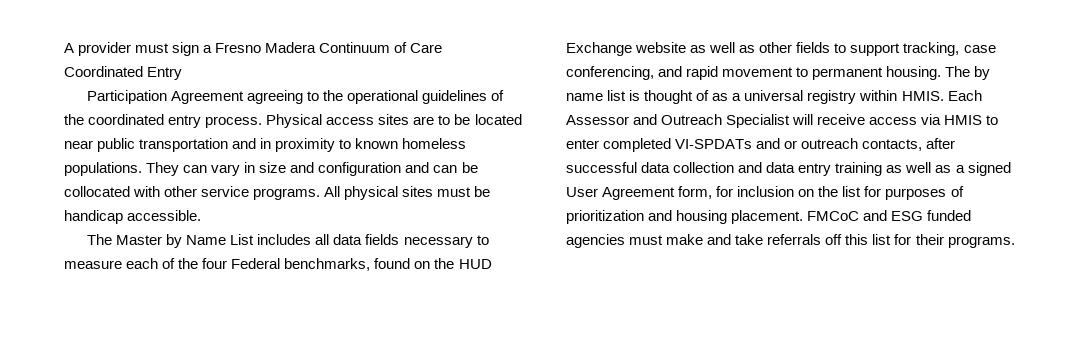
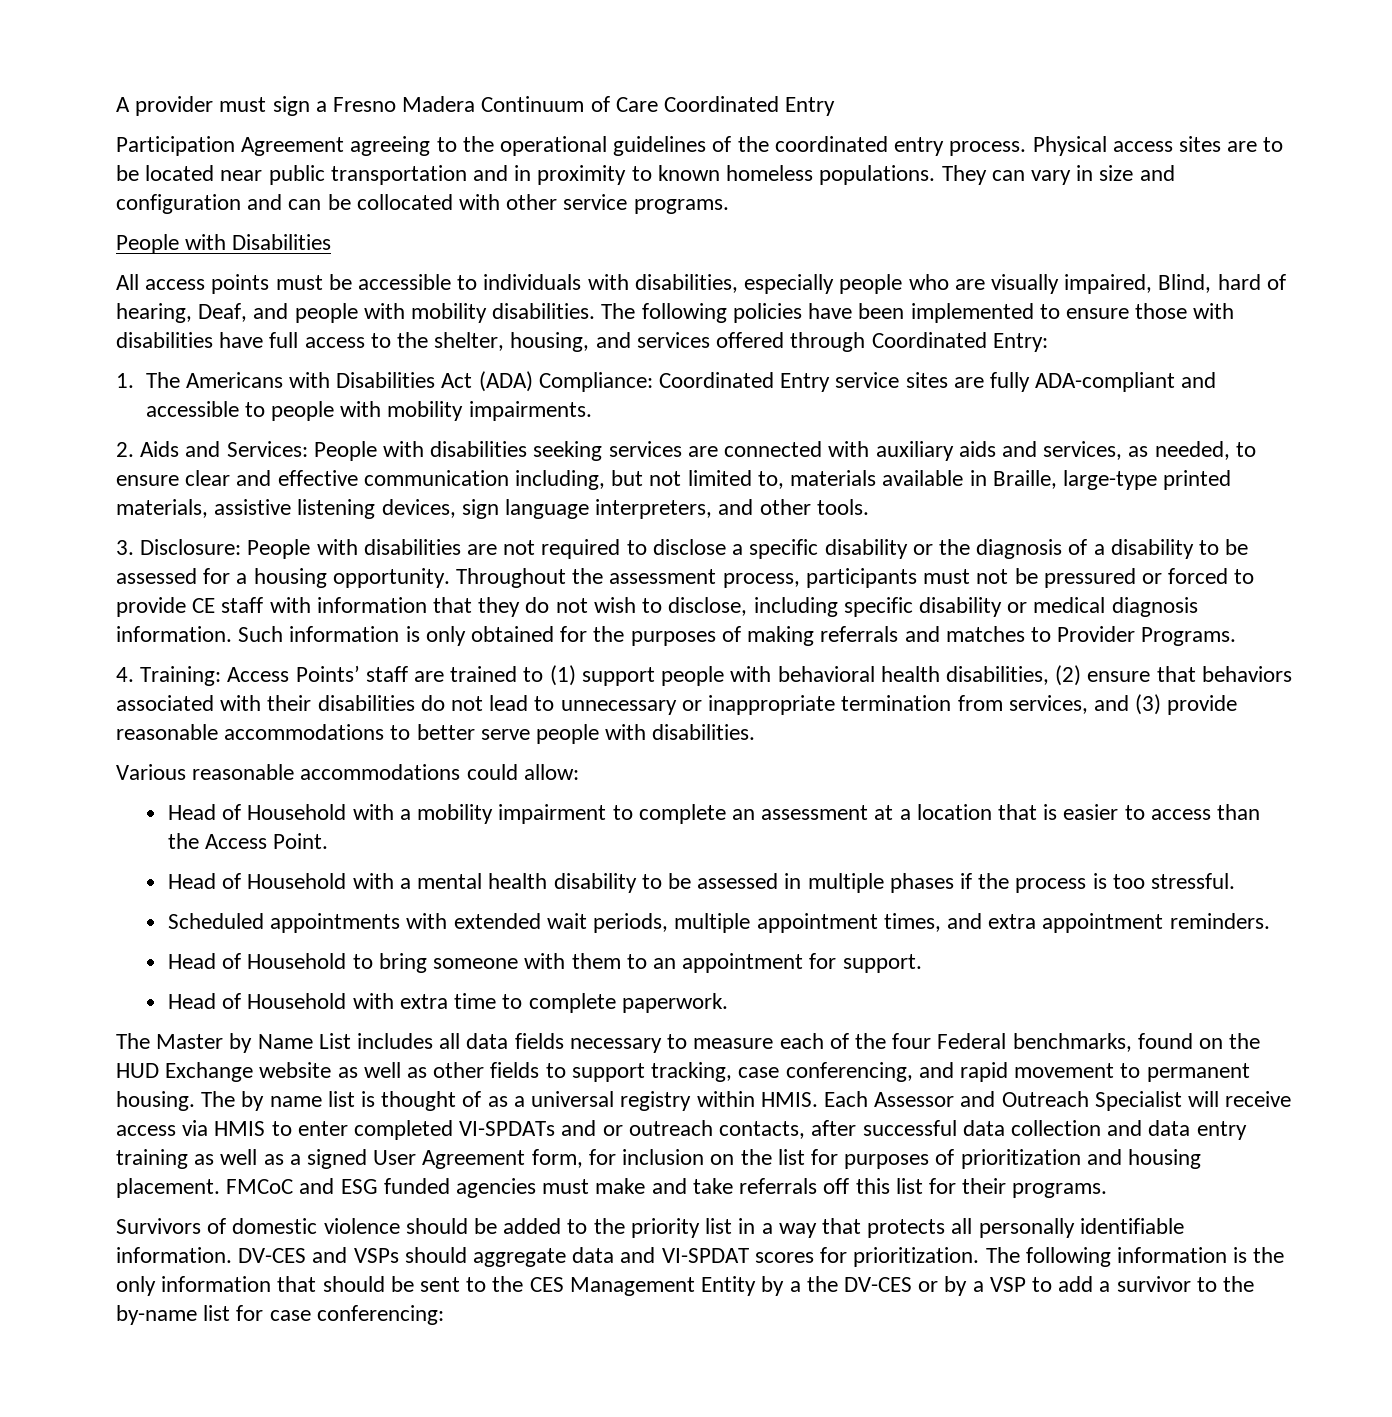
- They can vary in size and configuration and can be collocated with other service programs. All physical sites must be handicap accessible.
+ They can vary in size and configuration and can be collocated with other service programs.
+ People with Disabilities
+ All access points must be accessible to individuals with disabilities, especially people who are visually impaired, Blind, hard of hearing, Deaf, and people with mobility disabilities. The following policies have been implemented to ensure those with disabilities have full access to the shelter, housing, and services offered through Coordinated Entry:
+ 1. The Americans with Disabilities Act (ADA) Compliance: Coordinated Entry service sites are fully ADA-compliant and accessible to people with mobility impairments.
+ 2. Aids and Services: People with disabilities seeking services are connected with auxiliary aids and services, as needed, to ensure clear and effective communication including, but not limited to, materials available in Braille, large-type printed materials, assistive listening devices, sign language interpreters, and other tools.
+ 3. Disclosure: People with disabilities are not required to disclose a specific disability or the diagnosis of a disability to be assessed for a housing opportunity. Throughout the assessment process, participants must not be pressured or forced to provide CE staff with information that they do not wish to disclose, including specific disability or medical diagnosis information. Such information is only obtained for the purposes of making referrals and matches to Provider Programs.
+ 4. Training: Access Points’ staff are trained to (1) support people with behavioral health disabilities, (2) ensure that behaviors associated with their disabilities do not lead to unnecessary or inappropriate termination from services, and (3) provide reasonable accommodations to better serve people with disabilities.
+ Various reasonable accommodations could allow:
+ Head of Household with a mobility impairment to complete an assessment at a location that is easier to access than the Access Point.
+ Head of Household with a mental health disability to be assessed in multiple phases if the process is too stressful.
+ Scheduled appointments with extended wait periods, multiple appointment times, and extra appointment reminders.
+ Head of Household to bring someone with them to an appointment for support.
+ Head of Household with extra time to complete paperwork.
+ Survivors of domestic violence should be added to the priority list in a way that protects all personally identifiable information. DV-CES and VSPs should aggregate data and VI-SPDAT scores for prioritization. The following information is the only information that should be sent to the CES Management Entity by a the DV-CES or by a VSP to add a survivor to the by-name list for case conferencing:

